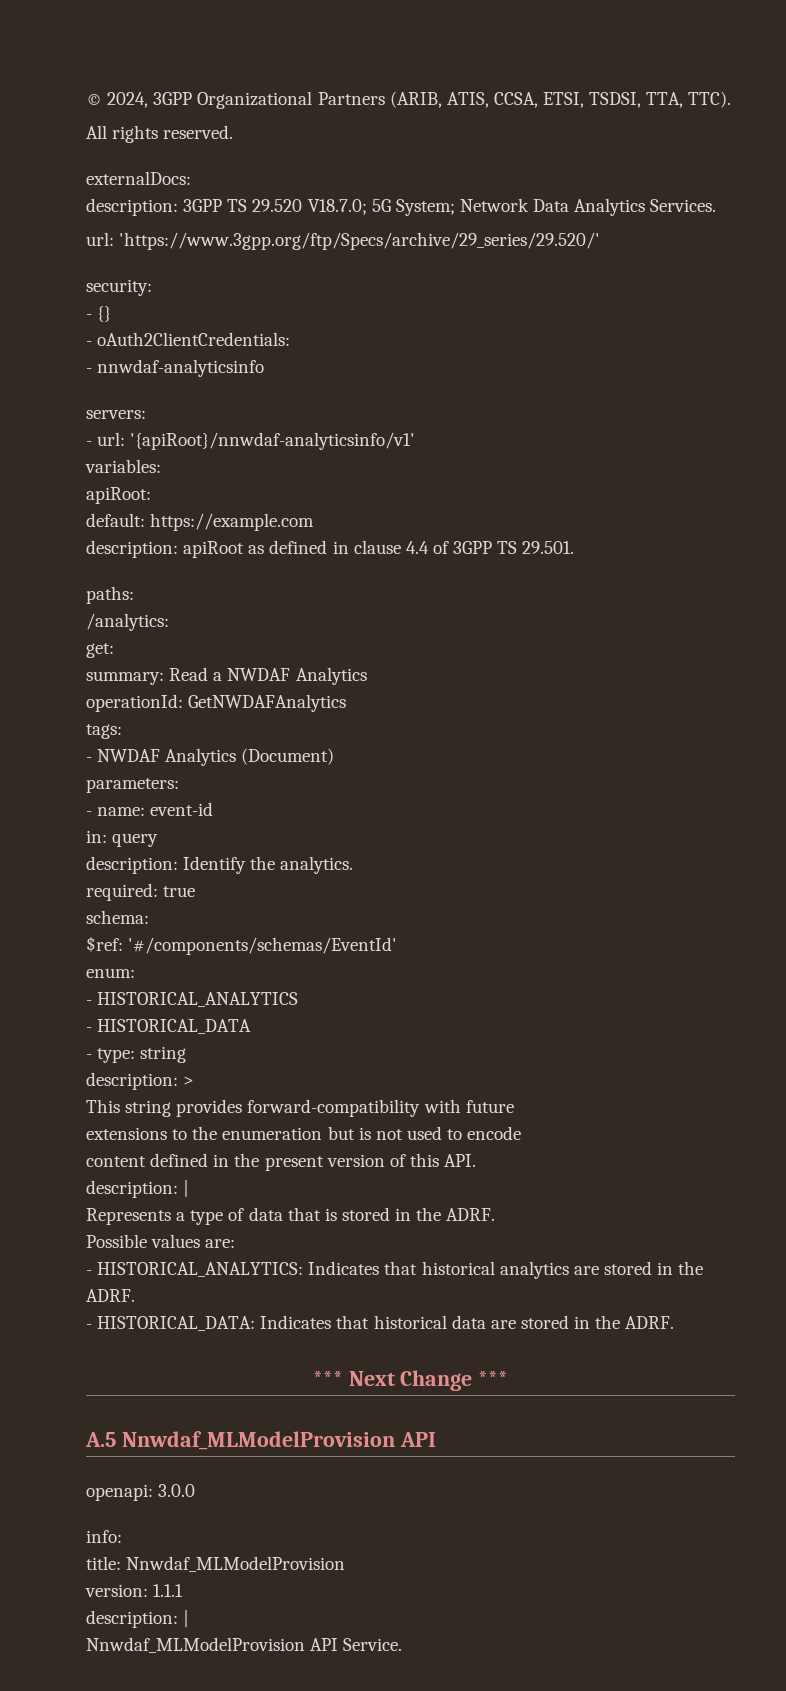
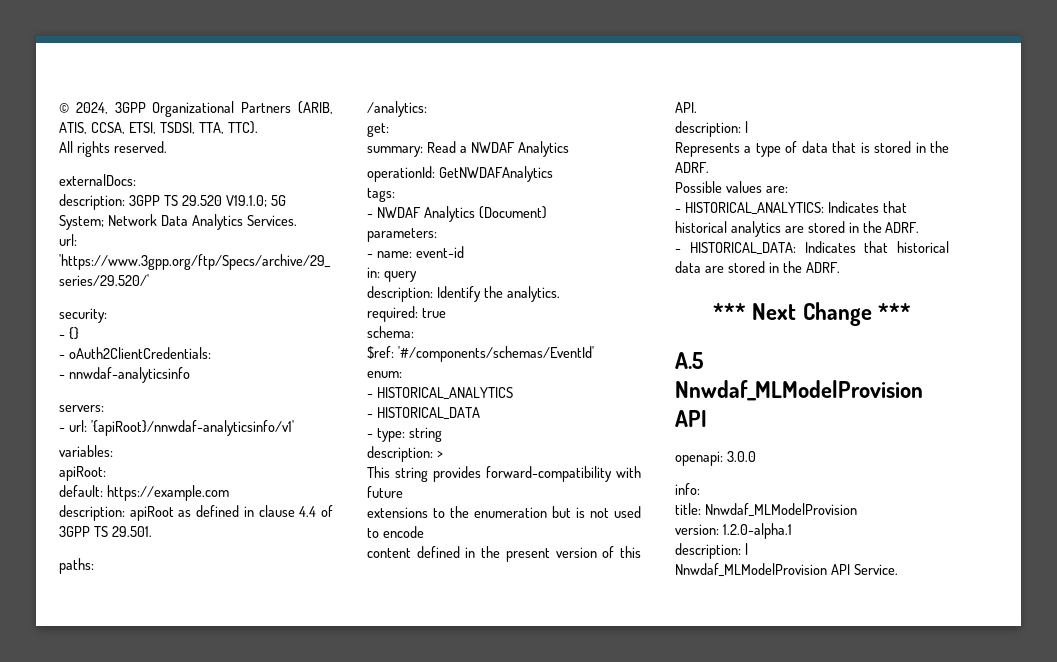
- description: 3GPP TS 29.520 V18.7.0; 5G System; Network Data Analytics Services.
+ description: 3GPP TS 29.520 V19.1.0; 5G System; Network Data Analytics Services.
- version: 1.1.1
+ version: 1.2.0-alpha.1

